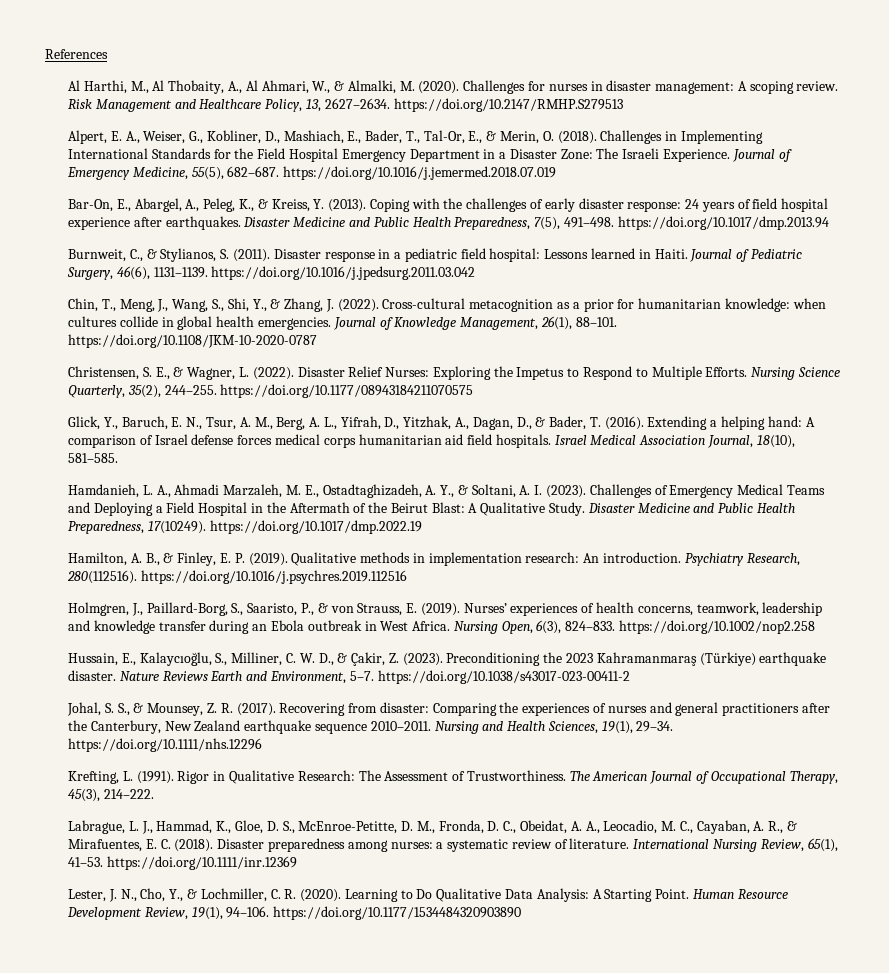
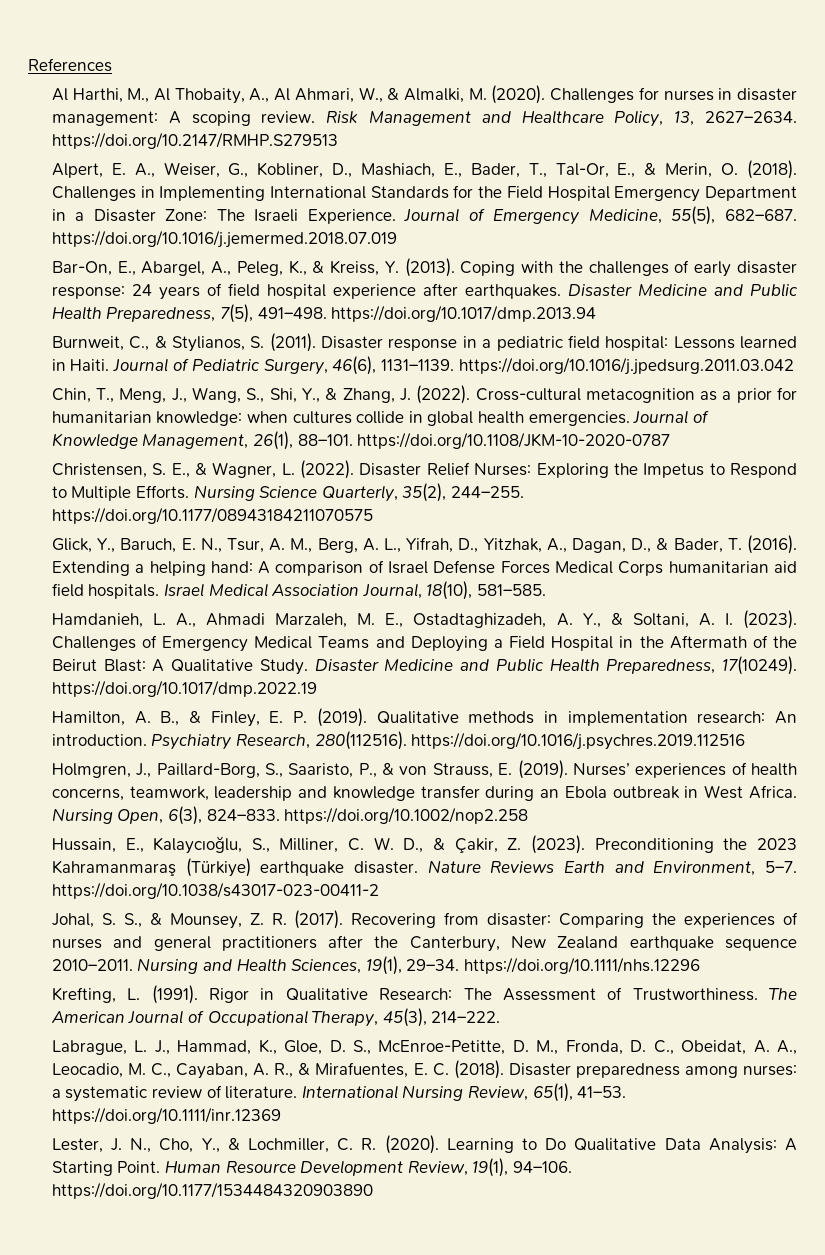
- Extending a helping hand: A comparison of Israel defense forces medical corps humanitarian aid field hospitals.
+ Extending a helping hand: A comparison of Israel Defense Forces Medical Corps humanitarian aid field hospitals.

